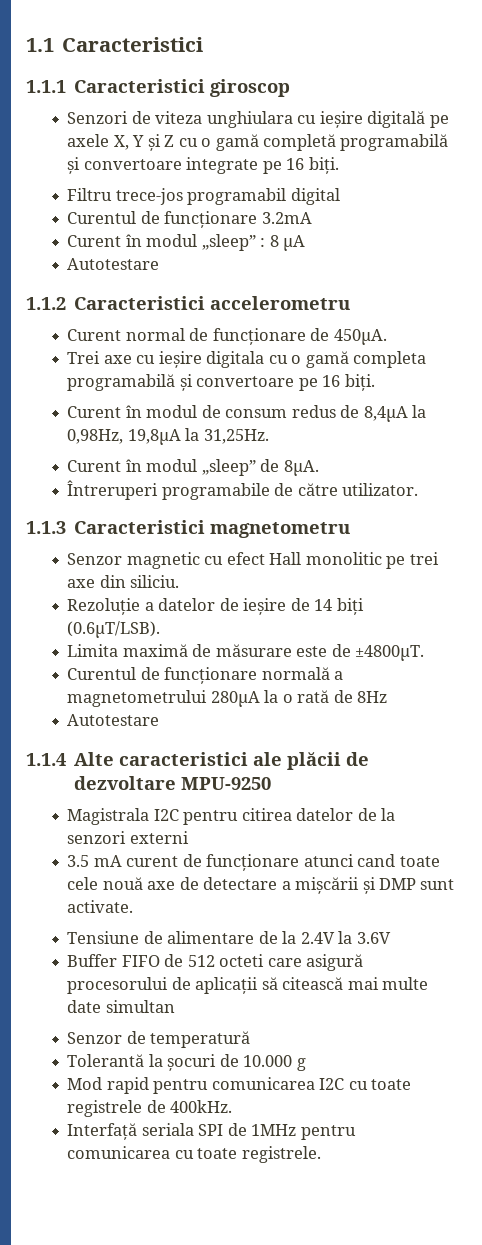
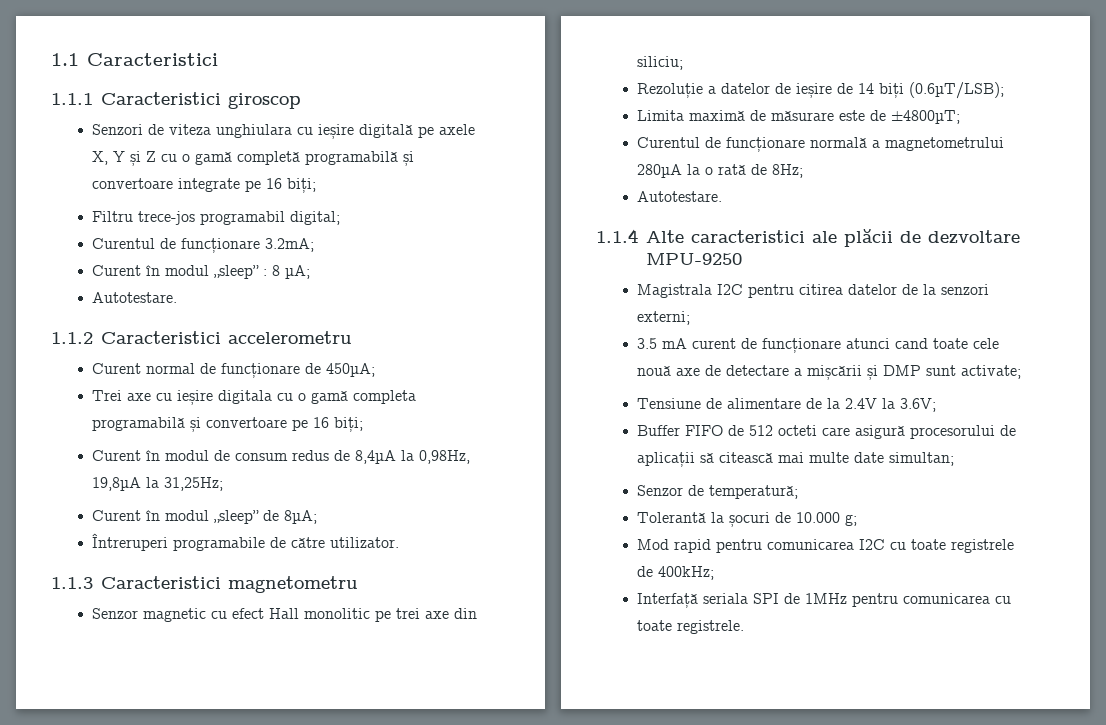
- Senzori de viteza unghiulara cu ieșire digitală pe axele X, Y și Z cu o gamă completă programabilă și convertoare integrate pe 16 biți.
+ Senzori de viteza unghiulara cu ieșire digitală pe axele X, Y și Z cu o gamă completă programabilă și convertoare integrate pe 16 biți;
- Filtru trece-jos programabil digital
- Curentul de funcționare 3.2mA
+ Filtru trece-jos programabil digital;
+ Curentul de funcționare 3.2mA;
- Curent în modul „sleep” : 8 µA
- Autotestare
+ Curent în modul „sleep” : 8 µA;
+ Autotestare.
- Curent normal de funcționare de 450µA.
+ Curent normal de funcționare de 450µA;
- Trei axe cu ieșire digitala cu o gamă completa programabilă și convertoare pe 16 biți.
+ Trei axe cu ieșire digitala cu o gamă completa programabilă și convertoare pe 16 biți;
- Curent în modul de consum redus de 8,4µA la 0,98Hz, 19,8µA la 31,25Hz.
+ Curent în modul de consum redus de 8,4µA la 0,98Hz, 19,8µA la 31,25Hz;
- Curent în modul „sleep” de 8µA.
+ Curent în modul „sleep” de 8µA;
- Senzor magnetic cu efect Hall monolitic pe trei axe din siliciu.
+ Senzor magnetic cu efect Hall monolitic pe trei axe din siliciu;
- Rezoluție a datelor de ieșire de 14 biți (0.6µT/LSB).
+ Rezoluție a datelor de ieșire de 14 biți (0.6µT/LSB);
- Limita maximă de măsurare este de ±4800µT.
+ Limita maximă de măsurare este de ±4800µT;
- Curentul de funcționare normală a magnetometrului 280µA la o rată de 8Hz
- Autotestare
+ Curentul de funcționare normală a magnetometrului 280µA la o rată de 8Hz;
+ Autotestare.
- Magistrala I2C pentru citirea datelor de la senzori externi
+ Magistrala I2C pentru citirea datelor de la senzori externi;
- 3.5 mA curent de funcționare atunci cand toate cele nouă axe de detectare a mișcării și DMP sunt activate.
+ 3.5 mA curent de funcționare atunci cand toate cele nouă axe de detectare a mișcării și DMP sunt activate;
- Tensiune de alimentare de la 2.4V la 3.6V
+ Tensiune de alimentare de la 2.4V la 3.6V;
- Buffer FIFO de 512 octeti care asigură procesorului de aplicații să citească mai multe date simultan
+ Buffer FIFO de 512 octeti care asigură procesorului de aplicații să citească mai multe date simultan;
- Senzor de temperatură
+ Senzor de temperatură;
- Tolerantă la șocuri de 10.000 g
+ Tolerantă la șocuri de 10.000 g;
- Mod rapid pentru comunicarea I2C cu toate registrele de 400kHz.
+ Mod rapid pentru comunicarea I2C cu toate registrele de 400kHz;

